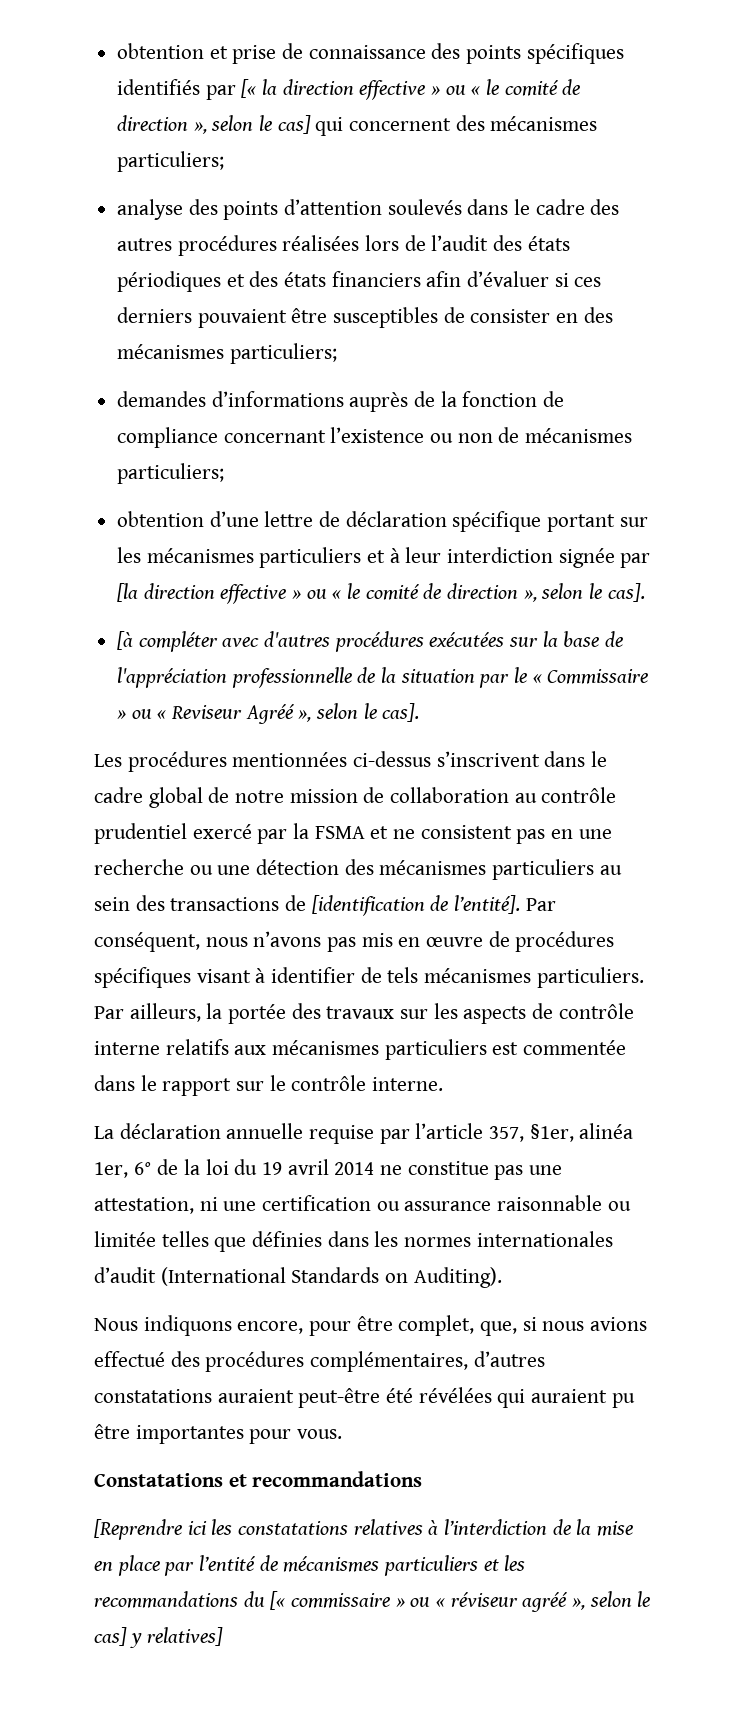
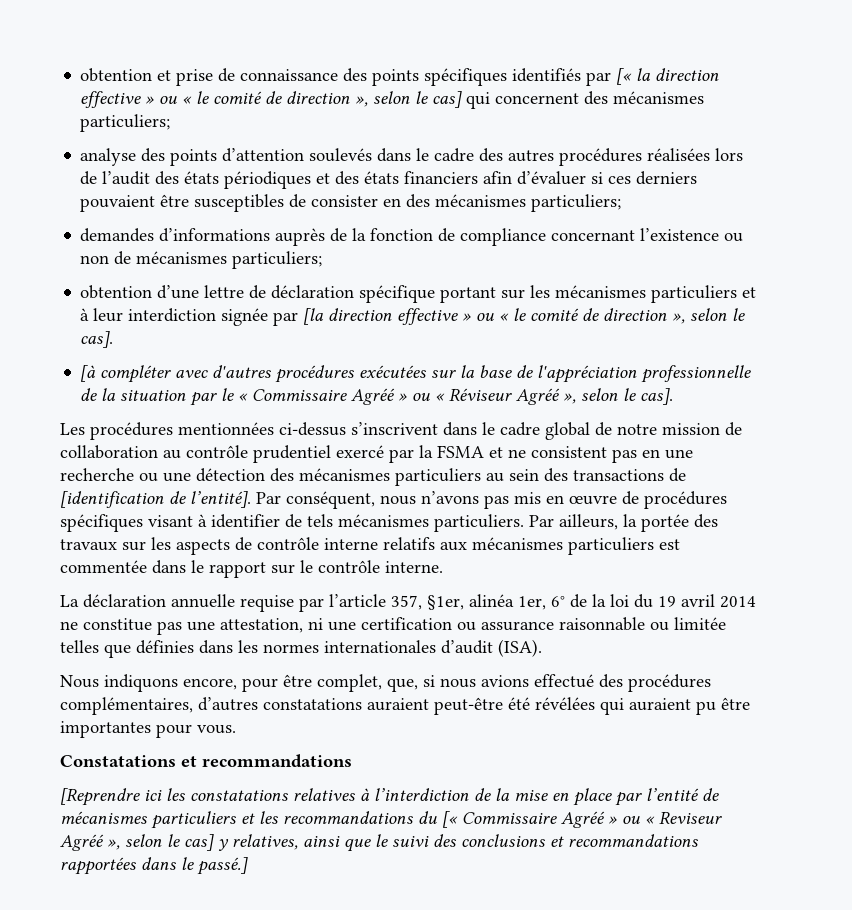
- [à compléter avec d'autres procédures exécutées sur la base de l'appréciation professionnelle de la situation par le « Commissaire » ou « Reviseur Agréé », selon le cas].
+ [à compléter avec d'autres procédures exécutées sur la base de l'appréciation professionnelle de la situation par le « Commissaire Agréé » ou « Réviseur Agréé », selon le cas].
- La déclaration annuelle requise par l’article 357, §1er, alinéa 1er, 6° de la loi du 19 avril 2014 ne constitue pas une attestation, ni une certification ou assurance raisonnable ou limitée telles que définies dans les normes internationales d’audit (International Standards on Auditing).
+ La déclaration annuelle requise par l’article 357, §1er, alinéa 1er, 6° de la loi du 19 avril 2014 ne constitue pas une attestation, ni une certification ou assurance raisonnable ou limitée telles que définies dans les normes internationales d’audit (ISA).
- [Reprendre ici les constatations relatives à l’interdiction de la mise en place par l’entité de mécanismes particuliers et les recommandations du [« commissaire » ou « réviseur agréé », selon le cas] y relatives]
+ [Reprendre ici les constatations relatives à l’interdiction de la mise en place par l’entité de mécanismes particuliers et les recommandations du [« Commissaire Agréé » ou « Reviseur Agréé », selon le cas] y relatives, ainsi que le suivi des conclusions et recommandations rapportées dans le passé.]

